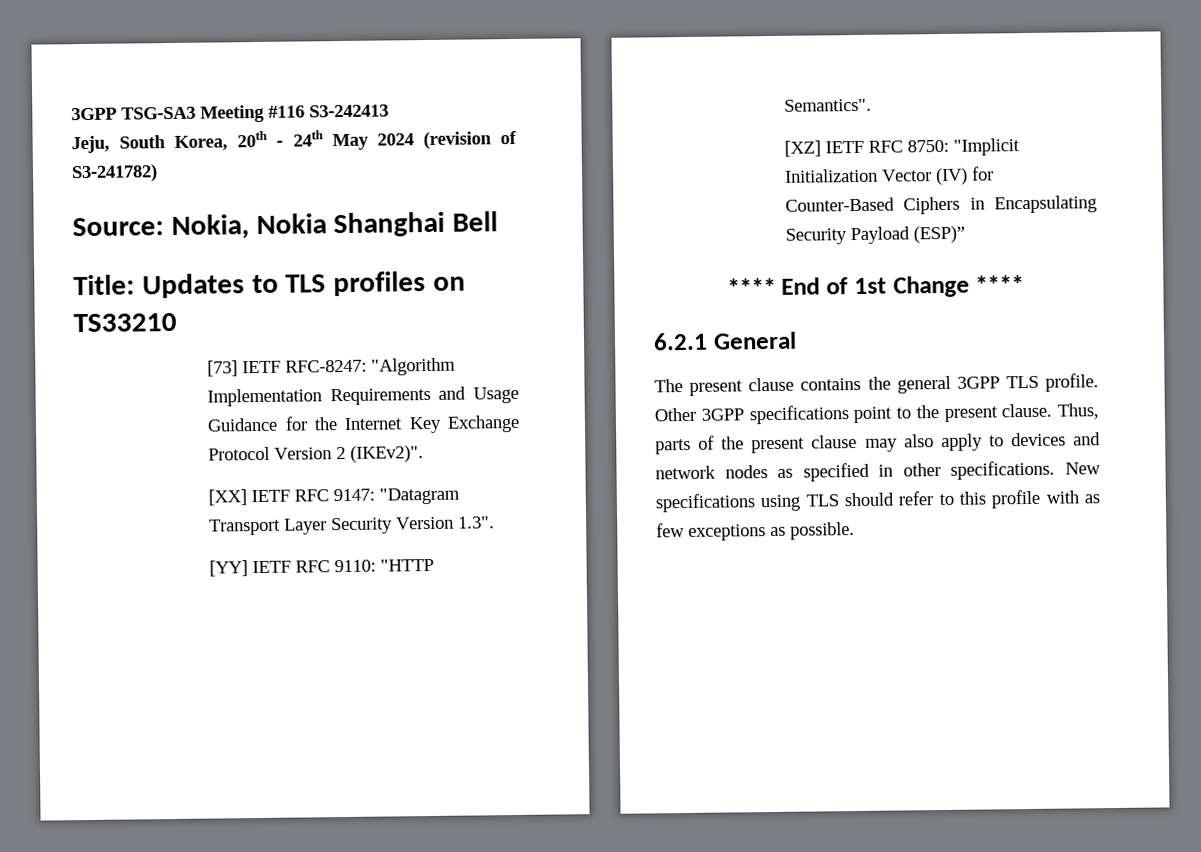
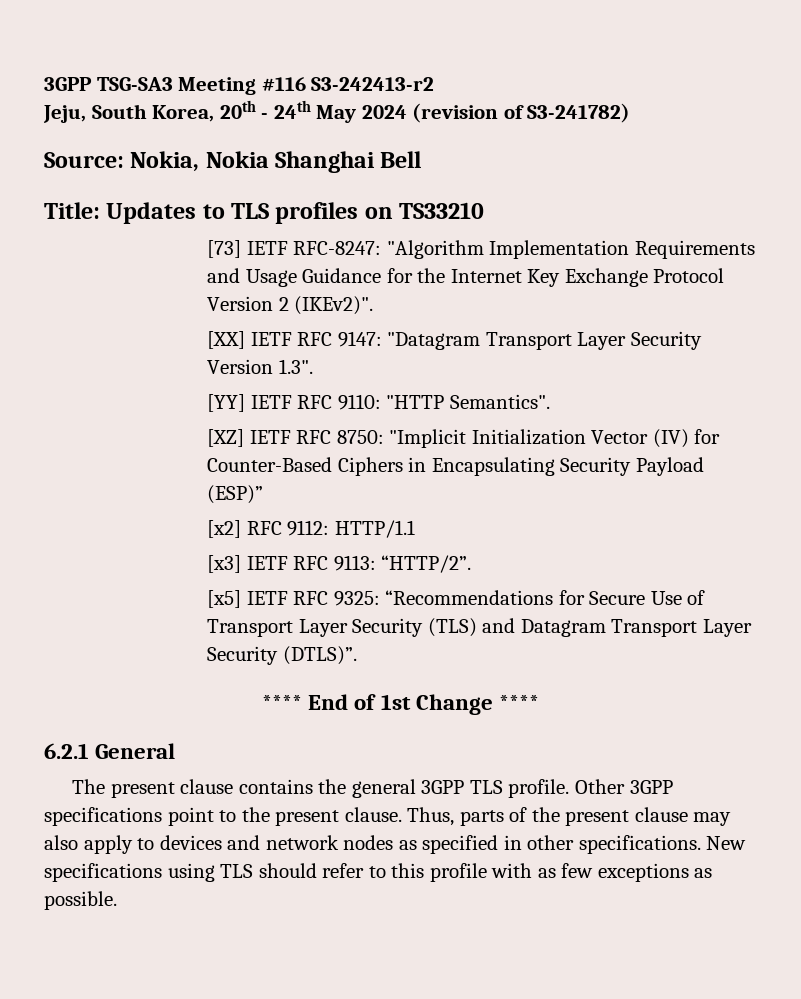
- 3GPP TSG-SA3 Meeting #116 S3-242413
+ 3GPP TSG-SA3 Meeting #116 S3-242413-r2
+ [x2] RFC 9112: HTTP/1.1
+ [x3] IETF RFC 9113: “HTTP/2”.
+ [x5] IETF RFC 9325: “Recommendations for Secure Use of Transport Layer Security (TLS) and Datagram Transport Layer Security (DTLS)”.

